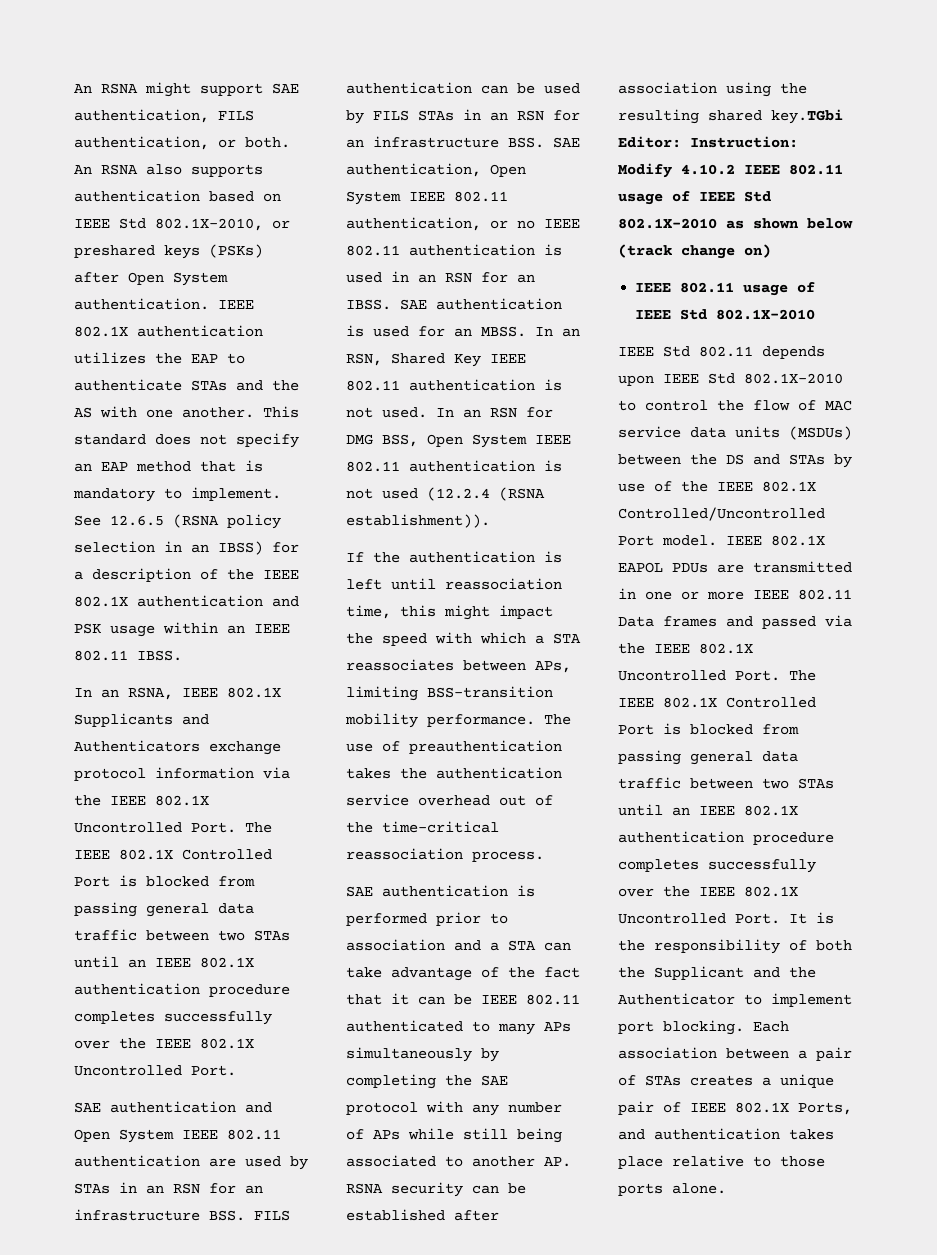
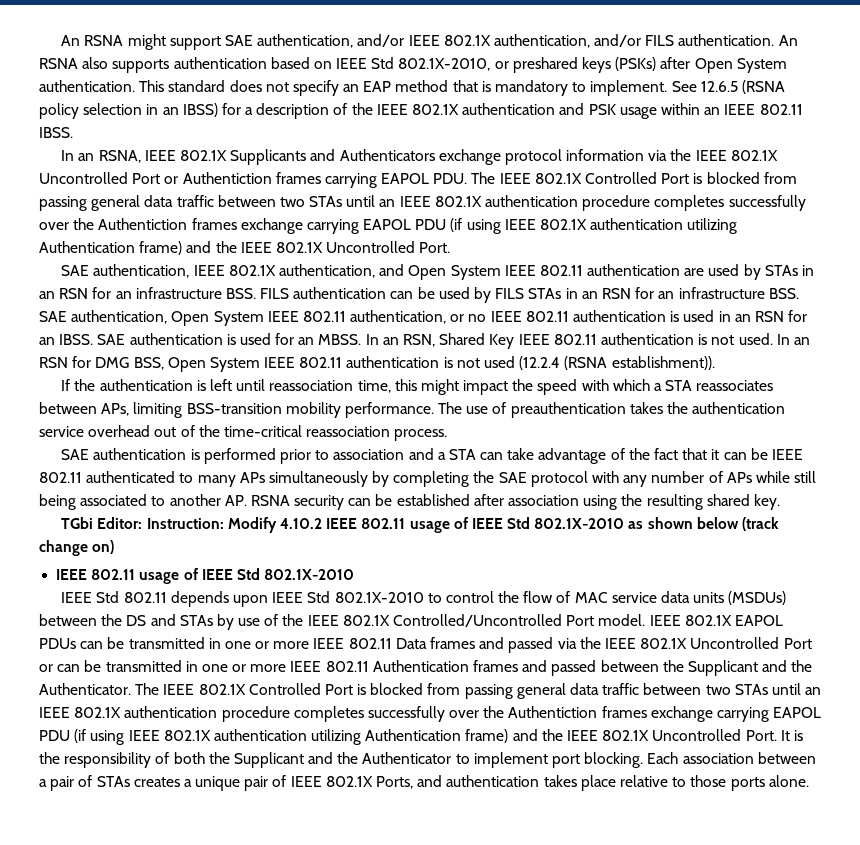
- An RSNA might support SAE authentication, FILS authentication, or both.
+ An RSNA might support SAE authentication, and/or IEEE 802.1X authentication, and/or FILS authentication.
- IEEE 802.1X authentication utilizes the EAP to authenticate STAs and the AS with one another.
- In an RSNA, IEEE 802.1X Supplicants and Authenticators exchange protocol information via the IEEE 802.1X Uncontrolled Port. The IEEE 802.1X Controlled Port is blocked from passing general data traffic between two STAs until an IEEE 802.1X authentication procedure completes successfully over the IEEE 802.1X Uncontrolled Port.
+ In an RSNA, IEEE 802.1X Supplicants and Authenticators exchange protocol information via the IEEE 802.1X Uncontrolled Port or Authentiction frames carrying EAPOL PDU. The IEEE 802.1X Controlled Port is blocked from passing general data traffic between two STAs until an IEEE 802.1X authentication procedure completes successfully over the Authentiction frames exchange carrying EAPOL PDU (if using IEEE 802.1X authentication utilizing Authentication frame) and the IEEE 802.1X Uncontrolled Port.
- SAE authentication and Open System IEEE 802.11 authentication are used by STAs in an RSN for an infrastructure BSS. FILS authentication can be used by FILS STAs in an RSN for an infrastructure BSS. SAE authentication, Open System IEEE 802.11 authentication, or no IEEE 802.11 authentication is used in an RSN for an IBSS.
+ SAE authentication, IEEE 802.1X authentication, and Open System IEEE 802.11 authentication are used by STAs in an RSN for an infrastructure BSS. FILS authentication can be used by FILS STAs in an RSN for an infrastructure BSS. SAE authentication, Open System IEEE 802.11 authentication, or no IEEE 802.11 authentication is used in an RSN for an IBSS.
- SAE authentication is performed prior to association and a STA can take advantage of the fact that it can be IEEE 802.11 authenticated to many APs simultaneously by completing the SAE protocol with any number of APs while still being associated to another AP. RSNA security can be established after association using the resulting shared key.TGbi Editor:
+ SAE authentication is performed prior to association and a STA can take advantage of the fact that it can be IEEE 802.11 authenticated to many APs simultaneously by completing the SAE protocol with any number of APs while still being associated to another AP. RSNA security can be established after association using the resulting shared key.
+ TGbi Editor:
- IEEE 802.1X EAPOL PDUs are transmitted in one or more IEEE 802.11 Data frames and passed via the IEEE 802.1X Uncontrolled Port. The IEEE 802.1X Controlled Port is blocked from passing general data traffic between two STAs until an IEEE 802.1X authentication procedure completes successfully over the IEEE 802.1X Uncontrolled Port.
+ IEEE 802.1X EAPOL PDUs can be transmitted in one or more IEEE 802.11 Data frames and passed via the IEEE 802.1X Uncontrolled Port or can be transmitted in one or more IEEE 802.11 Authentication frames and passed between the Supplicant and the Authenticator. The IEEE 802.1X Controlled Port is blocked from passing general data traffic between two STAs until an IEEE 802.1X authentication procedure completes successfully over the Authentiction frames exchange carrying EAPOL PDU (if using IEEE 802.1X authentication utilizing Authentication frame) and the IEEE 802.1X Uncontrolled Port.

